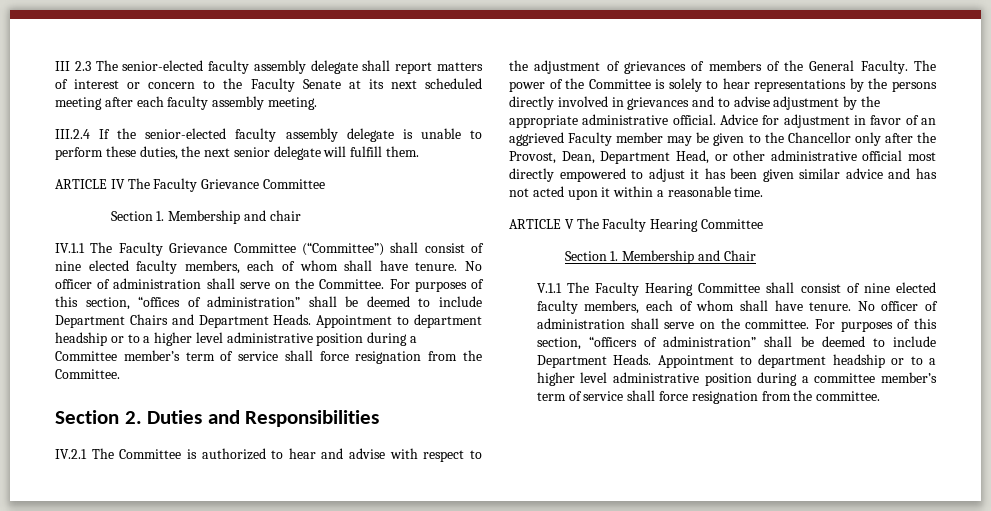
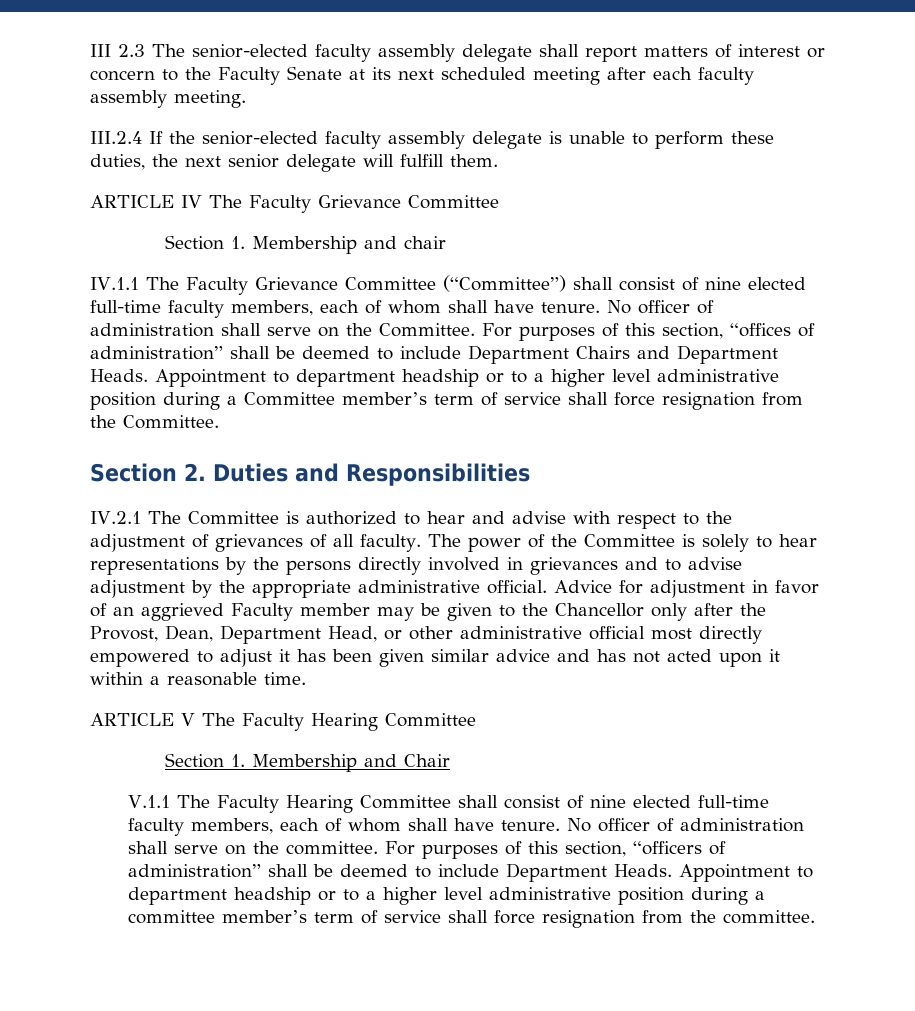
- IV.1.1 The Faculty Grievance Committee (“Committee”) shall consist of nine elected faculty members, each of whom shall have tenure.
+ IV.1.1 The Faculty Grievance Committee (“Committee”) shall consist of nine elected full-time faculty members, each of whom shall have tenure.
- IV.2.1 The Committee is authorized to hear and advise with respect to the adjustment of grievances of members of the General Faculty.
+ IV.2.1 The Committee is authorized to hear and advise with respect to the adjustment of grievances of all faculty.
- V.1.1 The Faculty Hearing Committee shall consist of nine elected faculty members, each of whom shall have tenure.
+ V.1.1 The Faculty Hearing Committee shall consist of nine elected full-time faculty members, each of whom shall have tenure.

